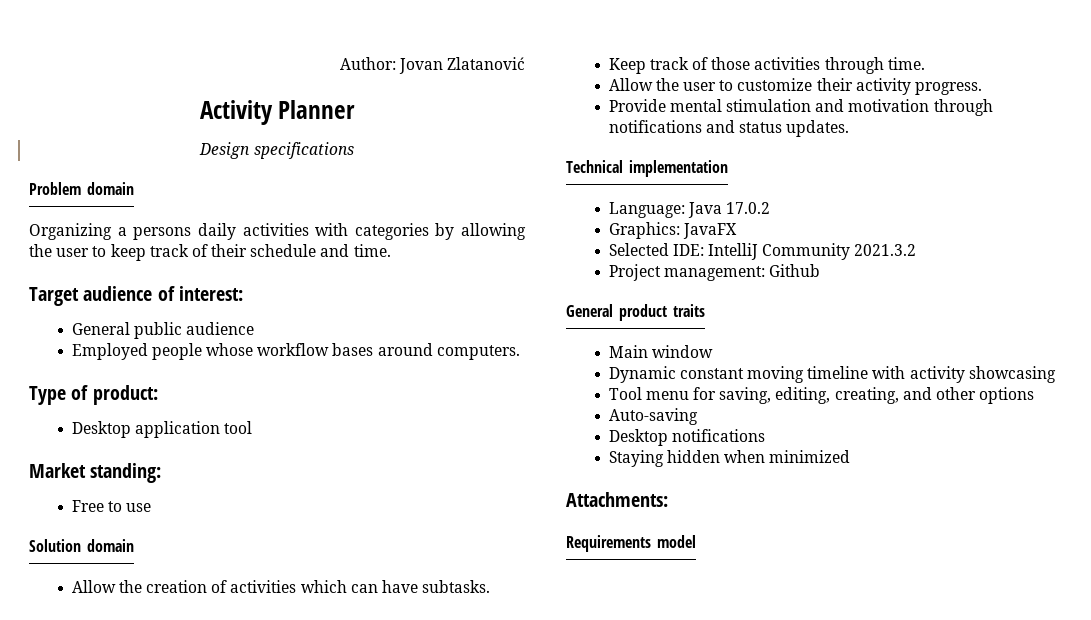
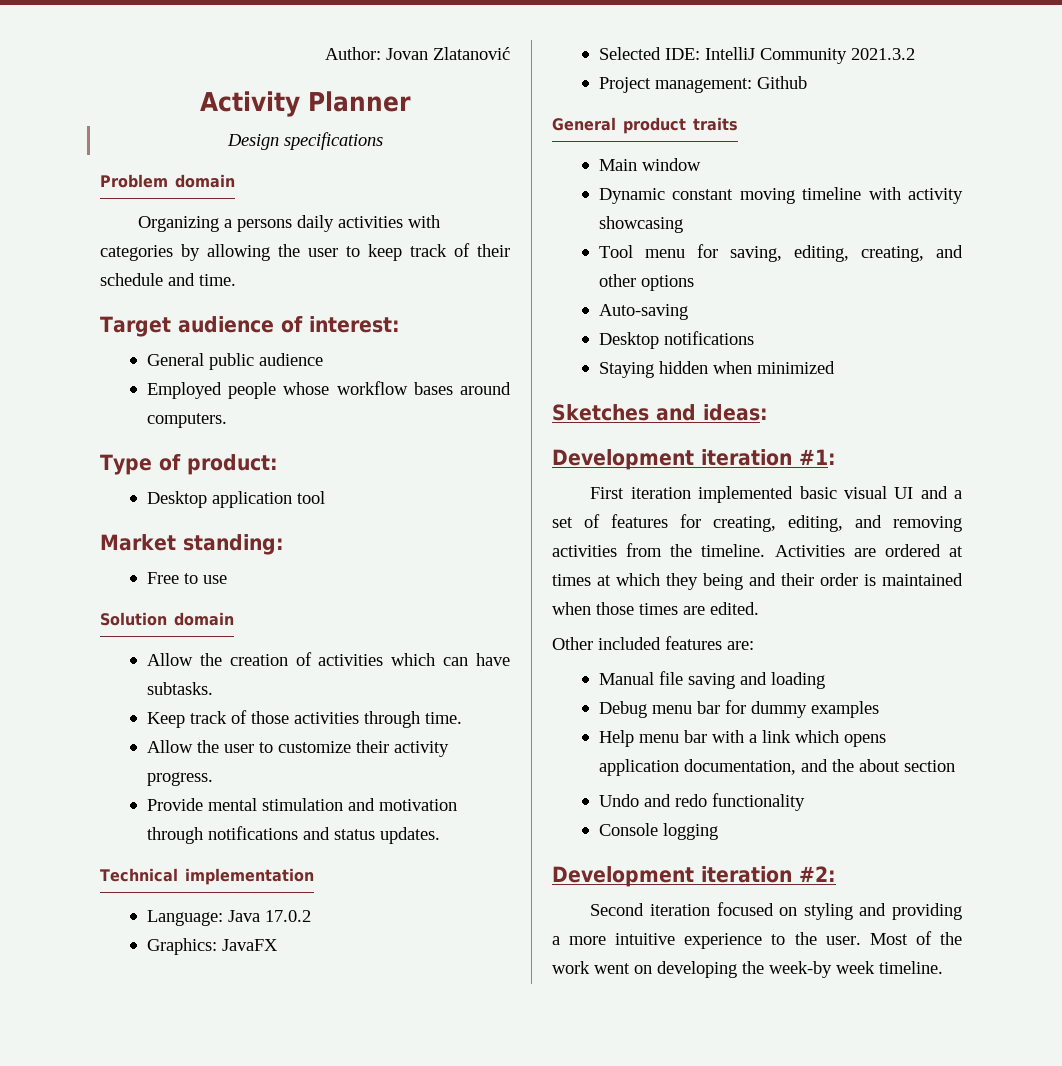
- Attachments:
- Requirements model
+ Sketches and ideas:
+ Development iteration #1:
+ First iteration implemented basic visual UI and a set of features for creating, editing, and removing activities from the timeline. Activities are ordered at times at which they being and their order is maintained when those times are edited.
+ Other included features are:
+ Manual file saving and loading
+ Debug menu bar for dummy examples
+ Help menu bar with a link which opens application documentation, and the about section
+ Undo and redo functionality
+ Console logging
+ Development iteration #2:
+ Second iteration focused on styling and providing a more intuitive experience to the user. Most of the work went on developing the week-by week timeline.

